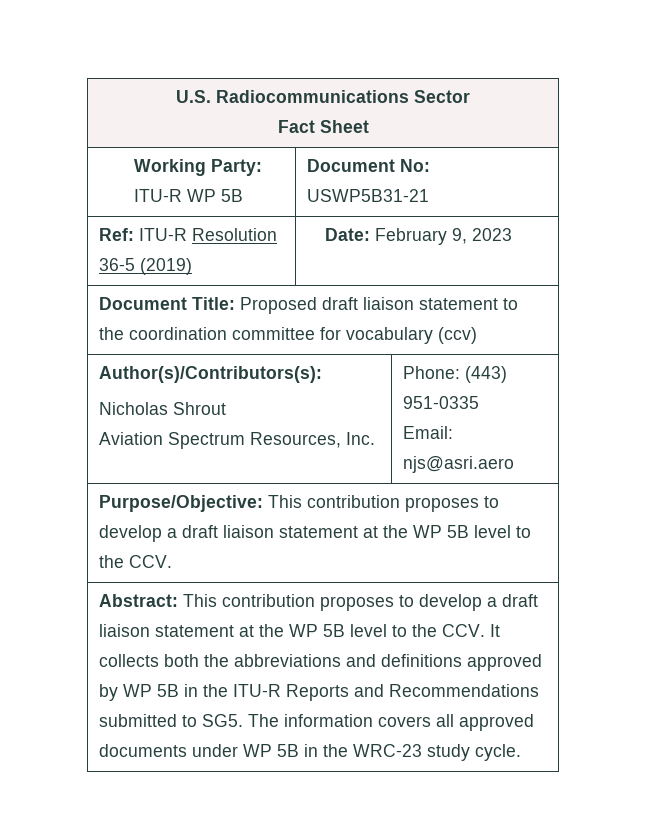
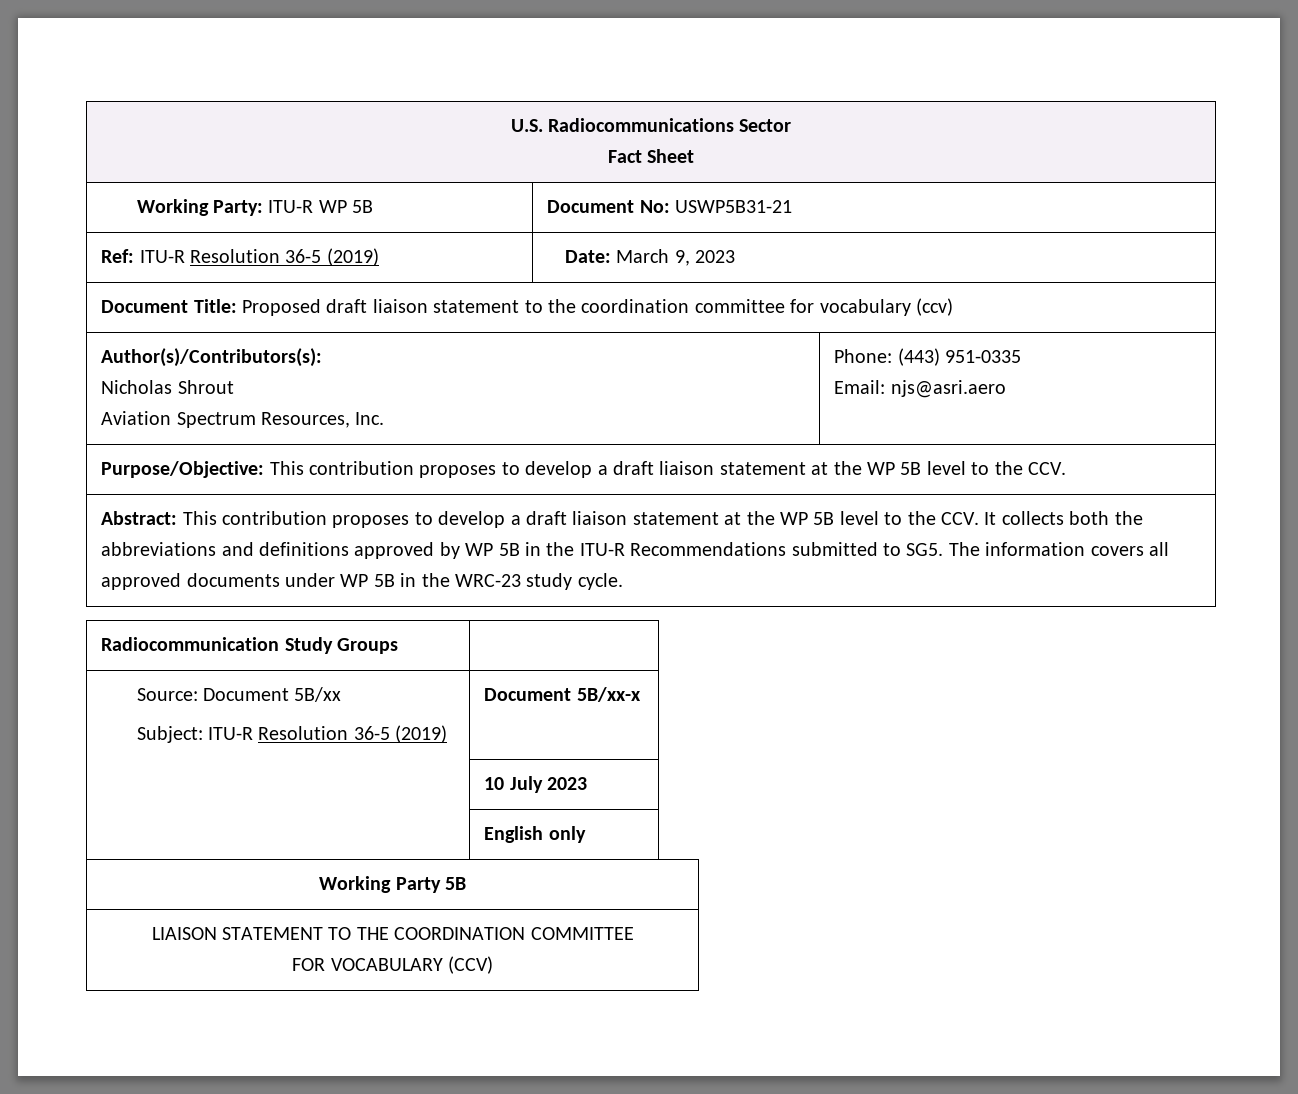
- Ref: ITU-R Resolution 36-5 (2019) | Date: February 9, 2023
+ Ref: ITU-R Resolution 36-5 (2019) | Date: March 9, 2023
- Abstract: This contribution proposes to develop a draft liaison statement at the WP 5B level to the CCV. It collects both the abbreviations and definitions approved by WP 5B in the ITU-R Reports and Recommendations submitted to SG5. The information covers all approved documents under WP 5B in the WRC-23 study cycle.
+ Abstract: This contribution proposes to develop a draft liaison statement at the WP 5B level to the CCV. It collects both the abbreviations and definitions approved by WP 5B in the ITU-R Recommendations submitted to SG5. The information covers all approved documents under WP 5B in the WRC-23 study cycle.
+ Radiocommunication Study Groups |
+ Source: Document 5B/xx
+ Subject: ITU-R Resolution 36-5 (2019) | Document 5B/xx-x
+ | 10 July 2023
+ | English only
+ Working Party 5B
+ LIAISON STATEMENT TO THE COORDINATION COMMITTEE
+ FOR VOCABULARY (CCV)

